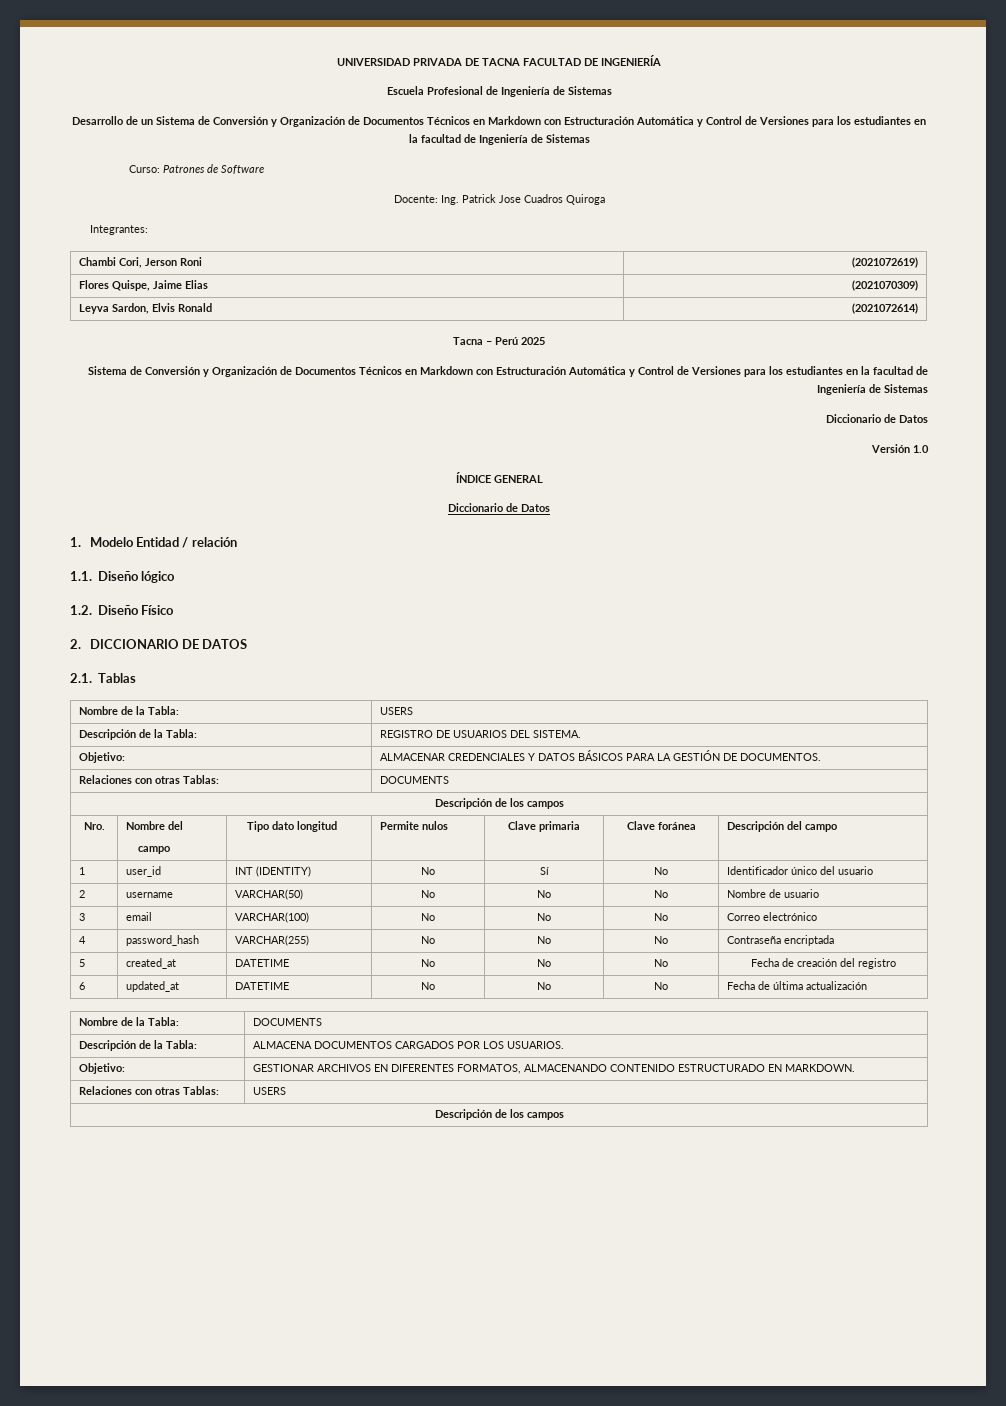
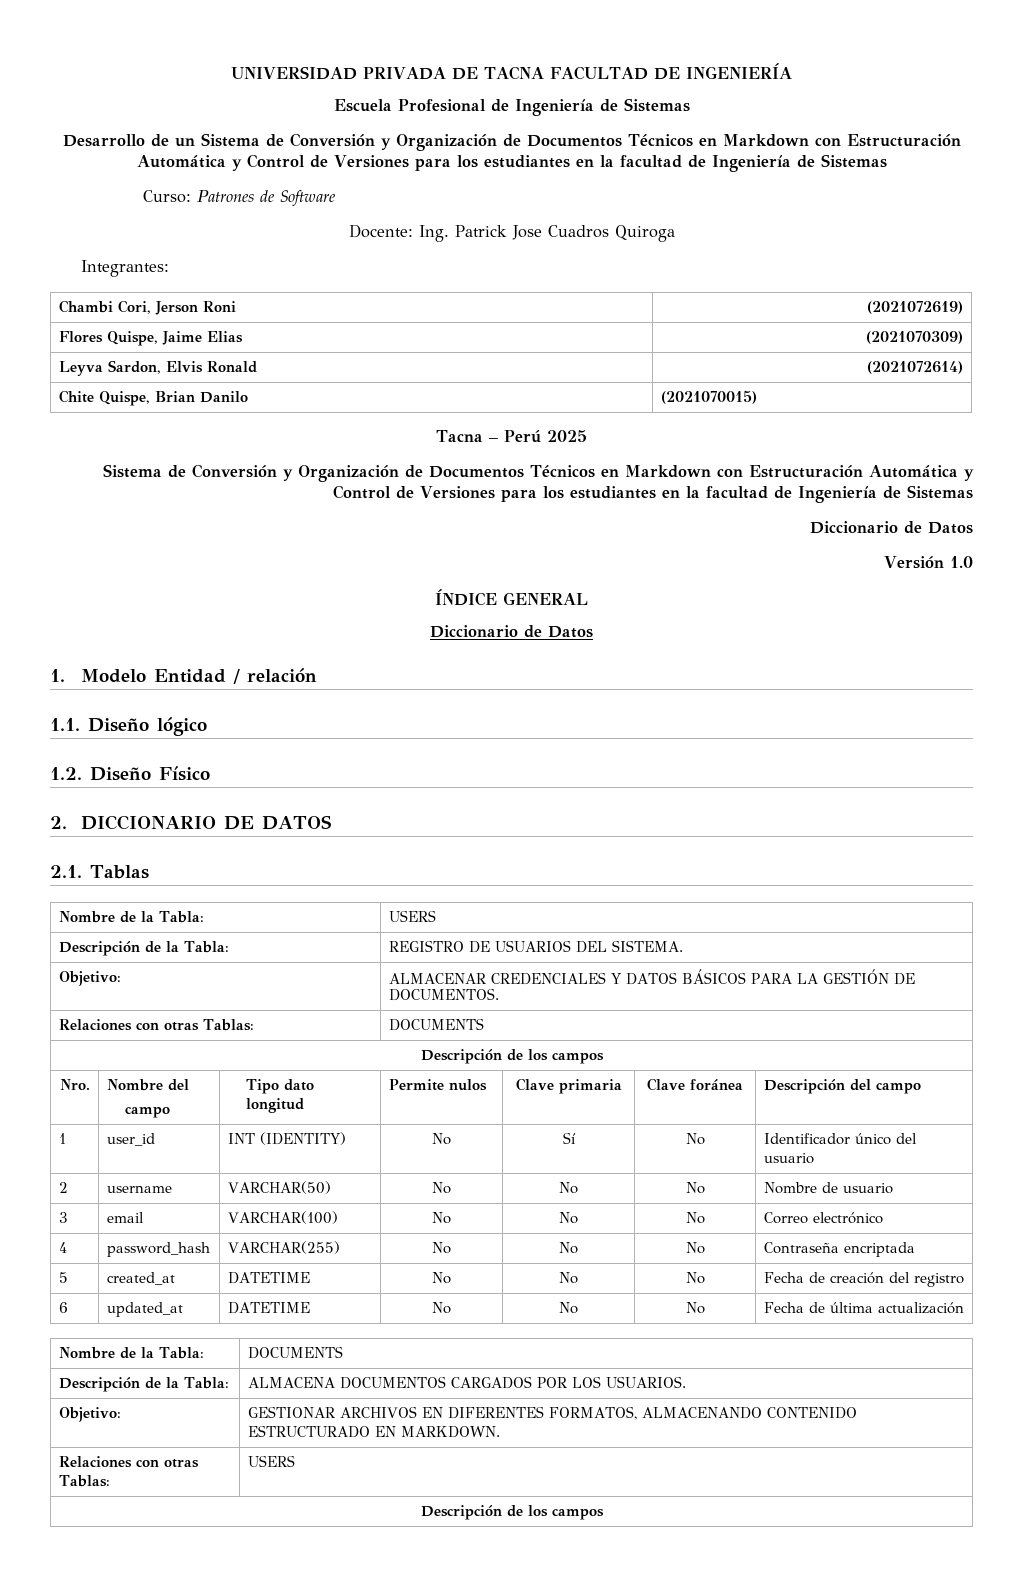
+ Chite Quispe, Brian Danilo | (2021070015)

